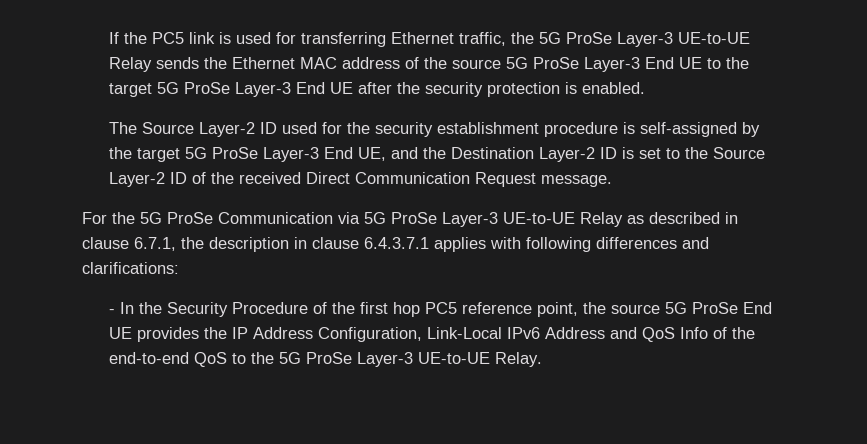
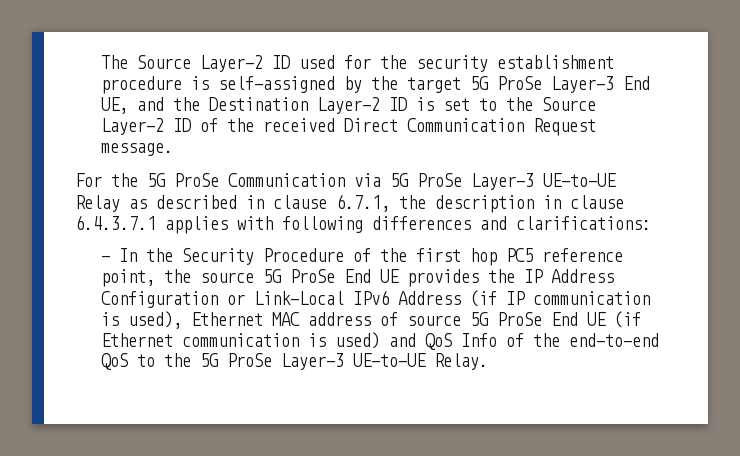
- If the PC5 link is used for transferring Ethernet traffic, the 5G ProSe Layer-3 UE-to-UE Relay sends the Ethernet MAC address of the source 5G ProSe Layer-3 End UE to the target 5G ProSe Layer-3 End UE after the security protection is enabled.
- - In the Security Procedure of the first hop PC5 reference point, the source 5G ProSe End UE provides the IP Address Configuration, Link-Local IPv6 Address and QoS Info of the end-to-end QoS to the 5G ProSe Layer-3 UE-to-UE Relay.
+ - In the Security Procedure of the first hop PC5 reference point, the source 5G ProSe End UE provides the IP Address Configuration or Link-Local IPv6 Address (if IP communication is used), Ethernet MAC address of source 5G ProSe End UE (if Ethernet communication is used) and QoS Info of the end-to-end QoS to the 5G ProSe Layer-3 UE-to-UE Relay.

